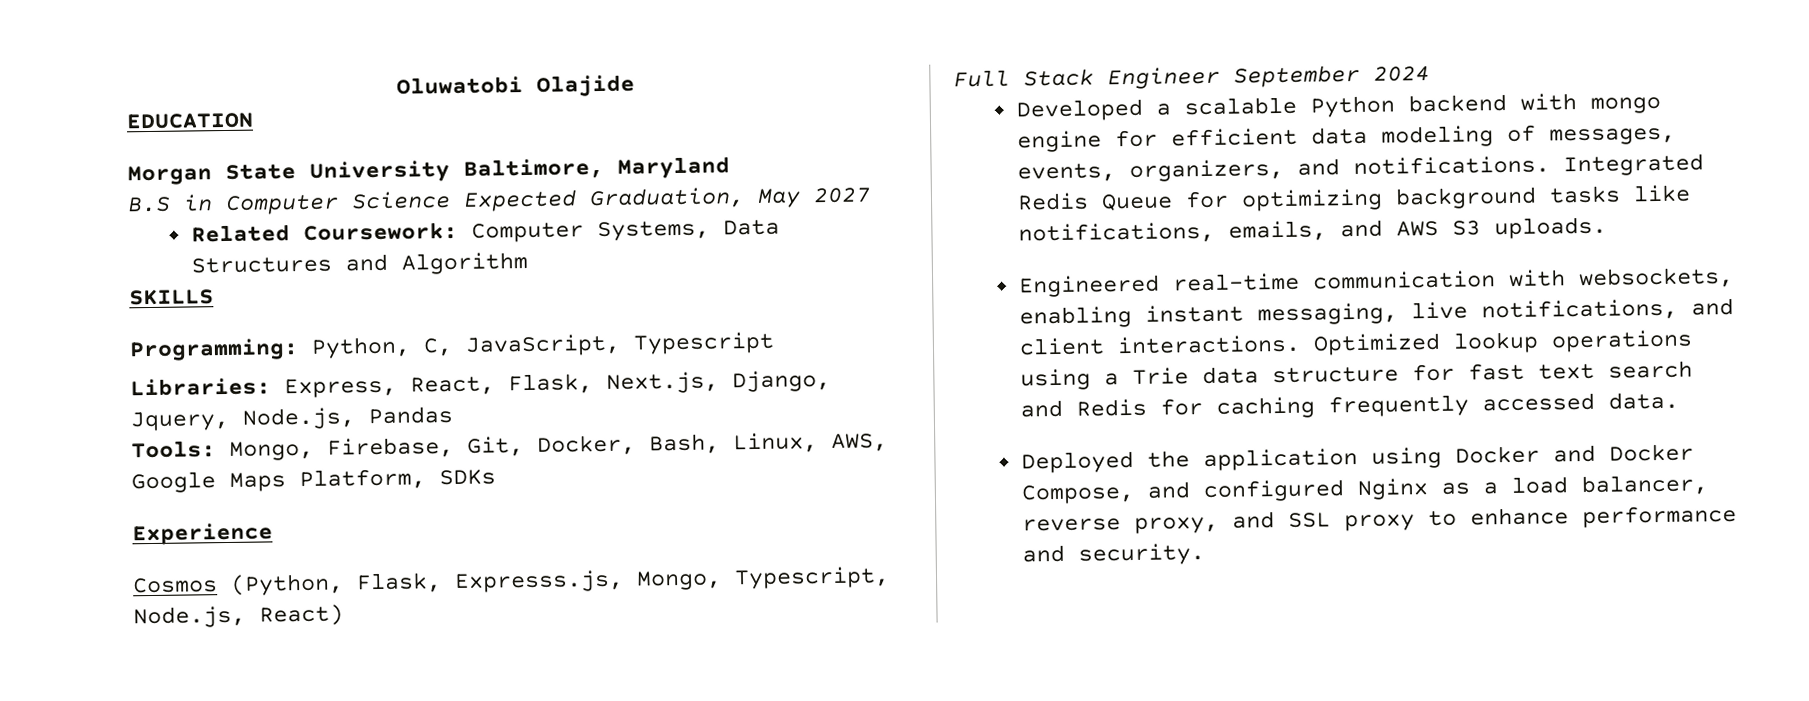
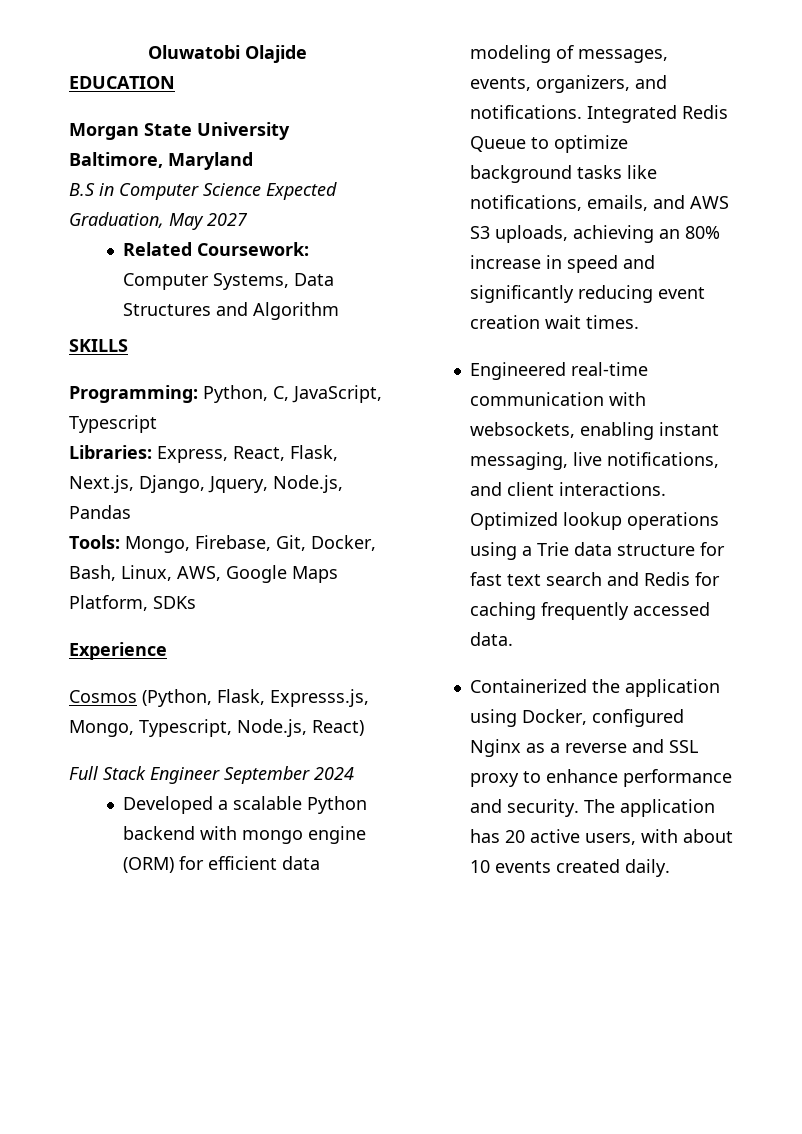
- Developed a scalable Python backend with mongo engine for efficient data modeling of messages, events, organizers, and notifications.
+ Developed a scalable Python backend with mongo engine (ORM) for efficient data modeling of messages, events, organizers, and notifications.
- Integrated Redis Queue for optimizing background tasks like notifications, emails, and AWS S3 uploads.
+ Integrated Redis Queue to optimize background tasks like notifications, emails, and AWS S3 uploads, achieving an 80% increase in speed and significantly reducing event creation wait times.
- Deployed the application using Docker and Docker Compose, and configured Nginx as a load balancer, reverse proxy, and SSL proxy to enhance performance and security.
+ Containerized the application using Docker, configured Nginx as a reverse and SSL proxy to enhance performance and security.
+ The application has 20 active users, with about 10 events created daily.

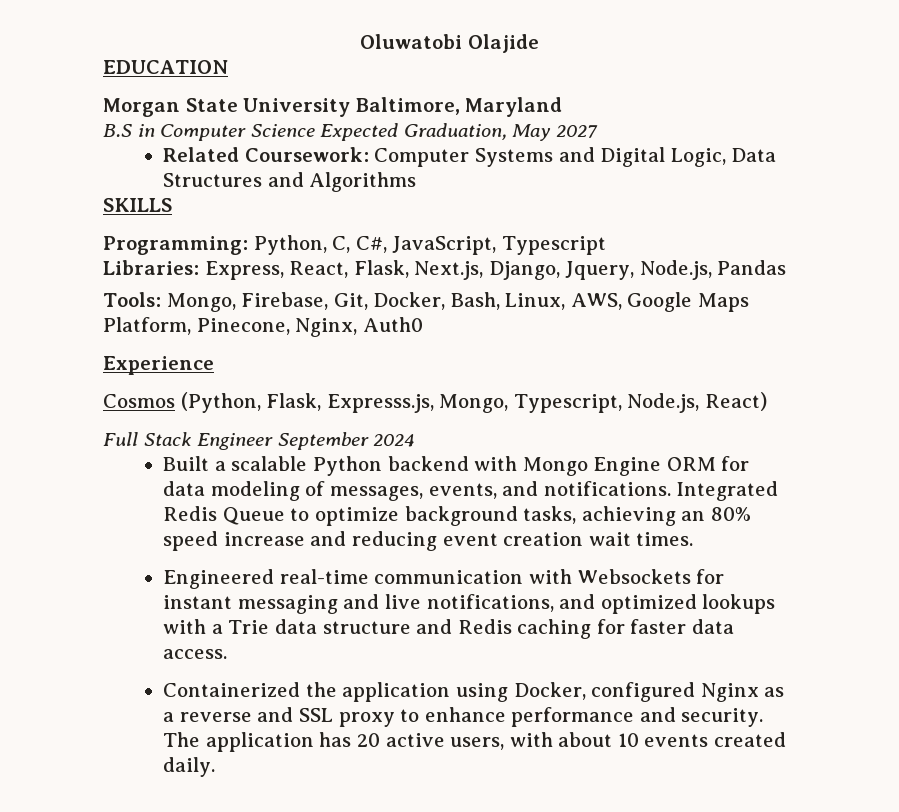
- Related Coursework: Computer Systems, Data Structures and Algorithm
+ Related Coursework: Computer Systems and Digital Logic, Data Structures and Algorithms
- Programming: Python, C, JavaScript, Typescript
+ Programming: Python, C, C#, JavaScript, Typescript
- Tools: Mongo, Firebase, Git, Docker, Bash, Linux, AWS, Google Maps Platform, SDKs
+ Tools: Mongo, Firebase, Git, Docker, Bash, Linux, AWS, Google Maps Platform, Pinecone, Nginx, Auth0
- Developed a scalable Python backend with mongo engine (ORM) for efficient data modeling of messages, events, organizers, and notifications.
+ Built a scalable Python backend with Mongo Engine ORM for data modeling of messages, events, and notifications.
- Integrated Redis Queue to optimize background tasks like notifications, emails, and AWS S3 uploads, achieving an 80% increase in speed and significantly reducing event creation wait times.
+ Integrated Redis Queue to optimize background tasks, achieving an 80% speed increase and reducing event creation wait times.
- Engineered real-time communication with websockets, enabling instant messaging, live notifications, and client interactions. Optimized lookup operations using a Trie data structure for fast text search and Redis for caching frequently accessed data.
+ Engineered real-time communication with Websockets for instant messaging and live notifications, and optimized lookups with a Trie data structure and Redis caching for faster data access.

